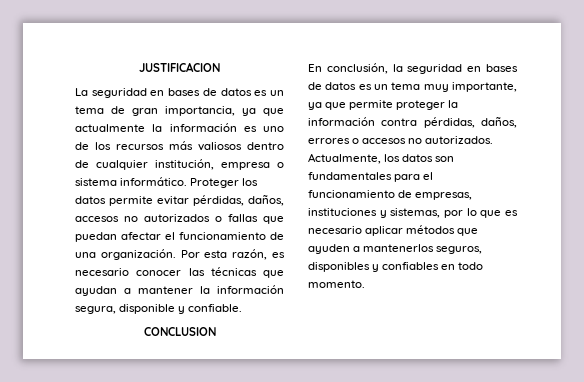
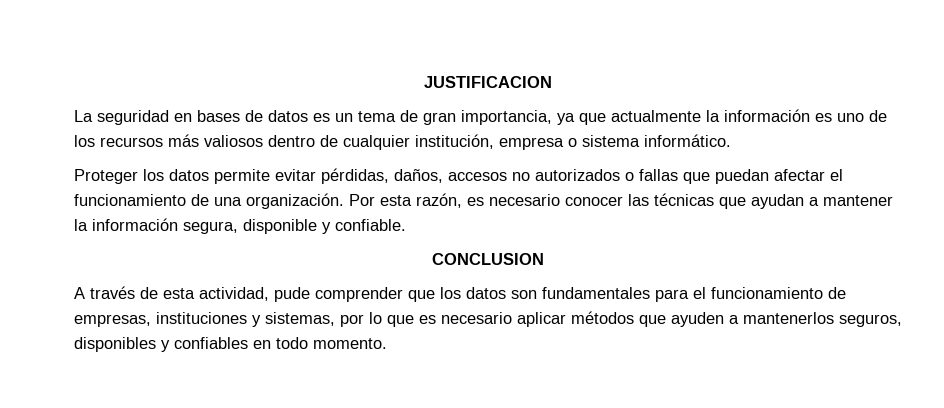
- La seguridad en bases de datos es un tema de gran importancia, ya que actualmente la información es uno de los recursos más valiosos dentro de cualquier institución, empresa o sistema informático. Proteger los datos permite evitar pérdidas, daños, accesos no autorizados o fallas que puedan afectar el funcionamiento de una organización.
+ La seguridad en bases de datos es un tema de gran importancia, ya que actualmente la información es uno de los recursos más valiosos dentro de cualquier institución, empresa o sistema informático.
+ Proteger los datos permite evitar pérdidas, daños, accesos no autorizados o fallas que puedan afectar el funcionamiento de una organización.
- En conclusión, la seguridad en bases de datos es un tema muy importante, ya que permite proteger la información contra pérdidas, daños, errores o accesos no autorizados. Actualmente, los datos son fundamentales para el funcionamiento de empresas, instituciones y sistemas, por lo que es necesario aplicar métodos que ayuden a mantenerlos seguros, disponibles y confiables en todo momento.
+ A través de esta actividad, pude comprender que los datos son fundamentales para el funcionamiento de empresas, instituciones y sistemas, por lo que es necesario aplicar métodos que ayuden a mantenerlos seguros, disponibles y confiables en todo momento.

